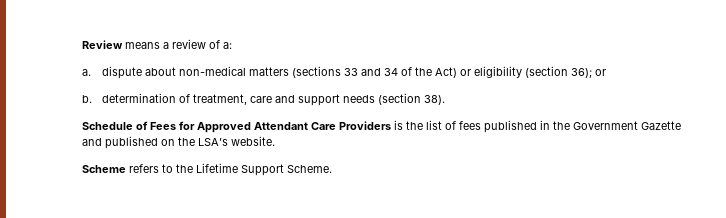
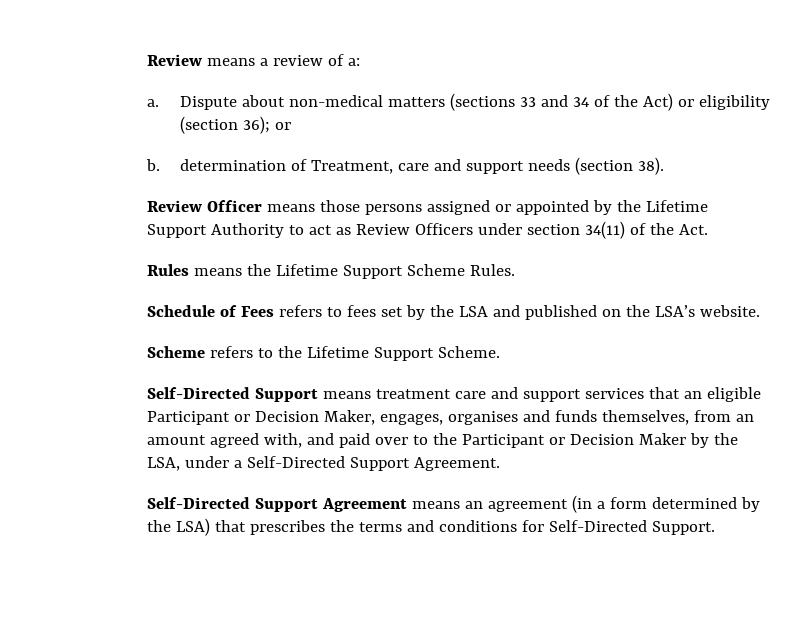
- a. dispute about non-medical matters (sections 33 and 34 of the Act) or eligibility (section 36); or
+ a. Dispute about non-medical matters (sections 33 and 34 of the Act) or eligibility (section 36); or
- b. determination of treatment, care and support needs (section 38).
+ b. determination of Treatment, care and support needs (section 38).
- Schedule of Fees for Approved Attendant Care Providers is the list of fees published in the Government Gazette and published on the LSA’s website.
+ Review Officer means those persons assigned or appointed by the Lifetime Support Authority to act as Review Officers under section 34(11) of the Act.
+ Rules means the Lifetime Support Scheme Rules.
+ Schedule of Fees refers to fees set by the LSA and published on the LSA’s website.
+ Self-Directed Support means treatment care and support services that an eligible Participant or Decision Maker, engages, organises and funds themselves, from an amount agreed with, and paid over to the Participant or Decision Maker by the LSA, under a Self-Directed Support Agreement.
+ Self-Directed Support Agreement means an agreement (in a form determined by the LSA) that prescribes the terms and conditions for Self-Directed Support.

